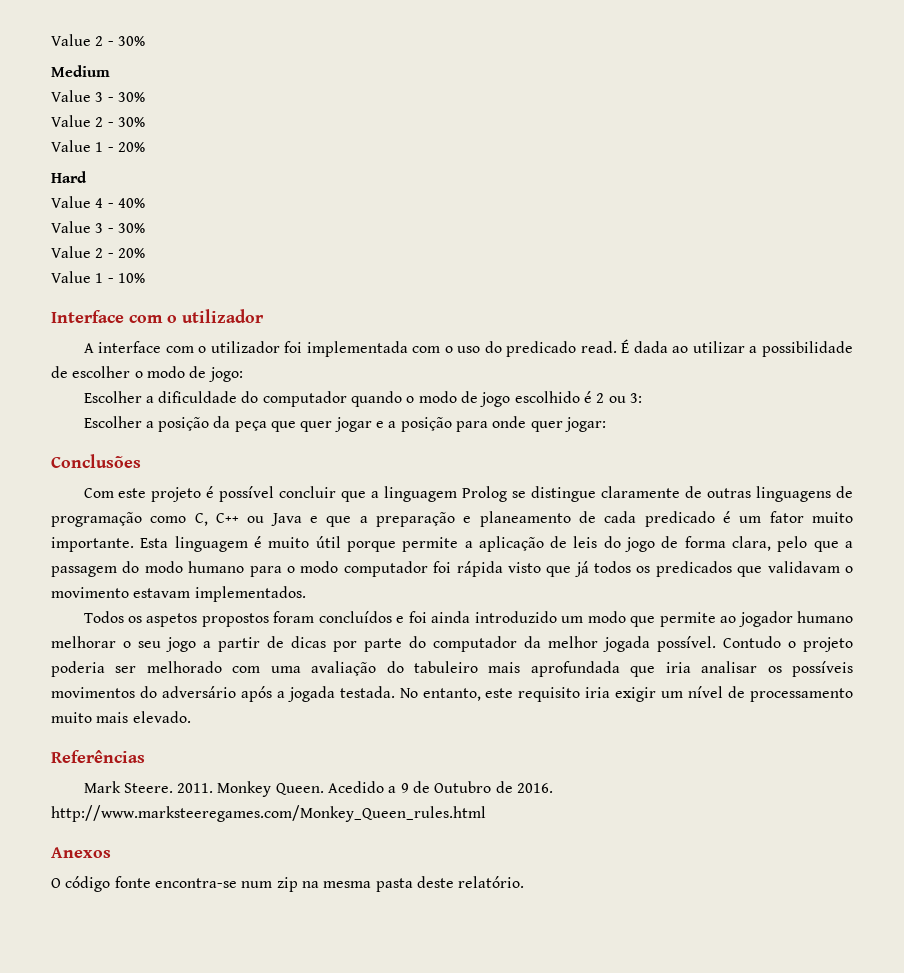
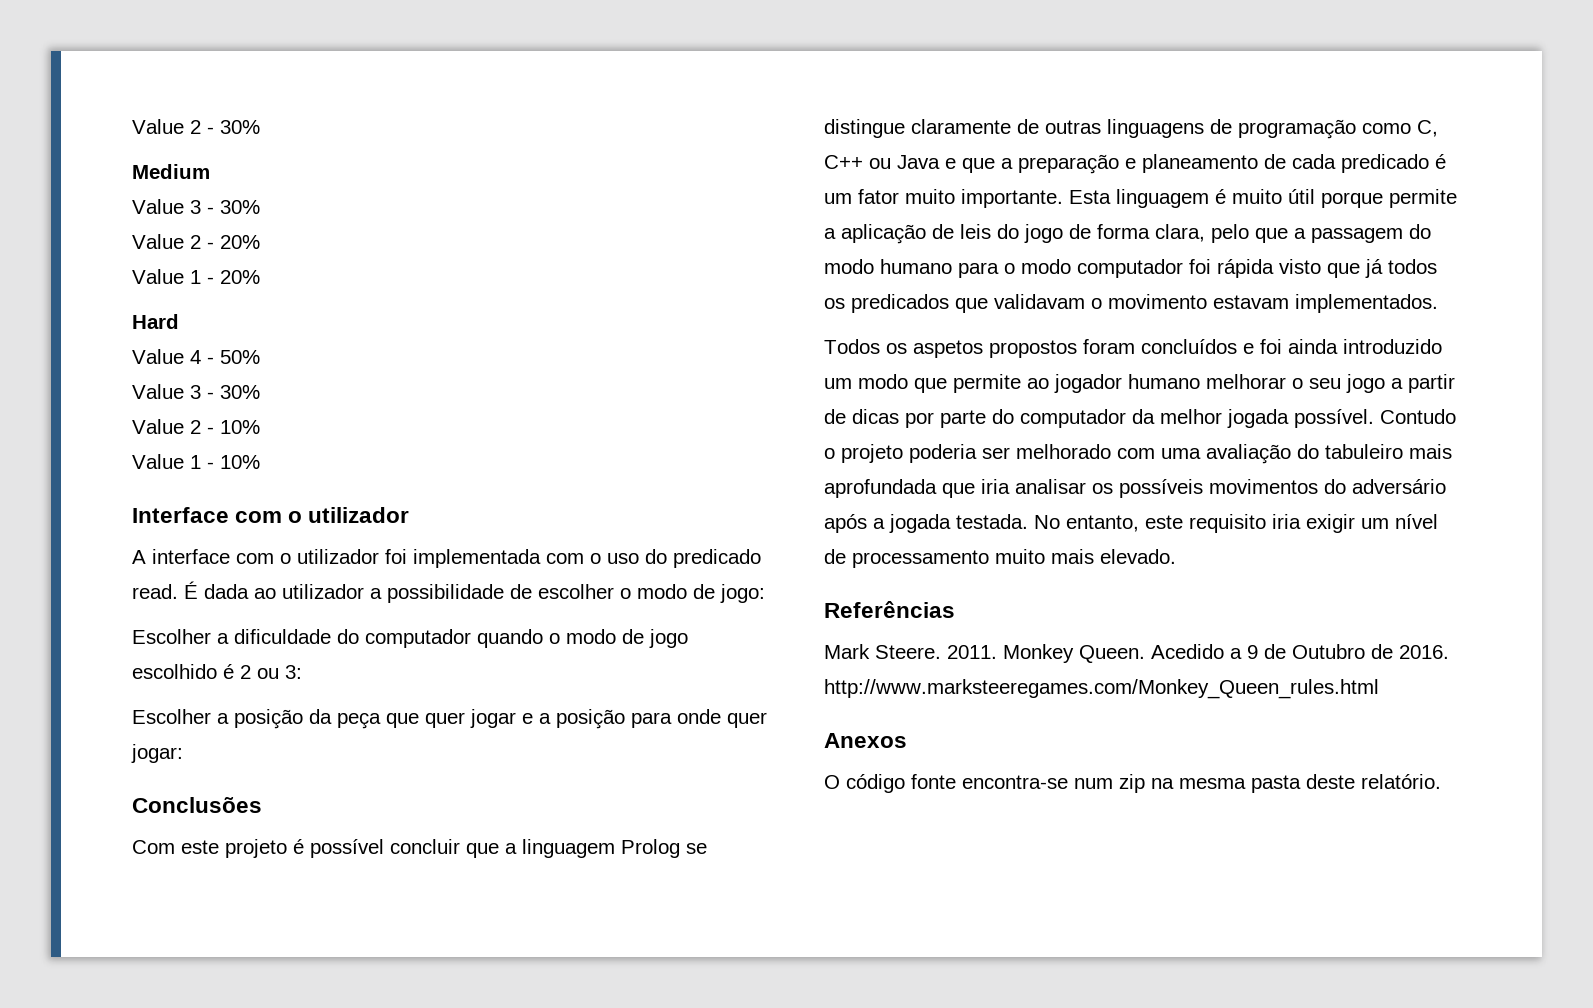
  Medium
  Value 3 - 30%
- Value 2 - 30%
+ Value 2 - 20%
- Value 4 - 40%
+ Value 4 - 50%
  Value 3 - 30%
- Value 2 - 20%
+ Value 2 - 10%
- É dada ao utilizar a possibilidade de escolher o modo de jogo:
+ É dada ao utilizador a possibilidade de escolher o modo de jogo:

